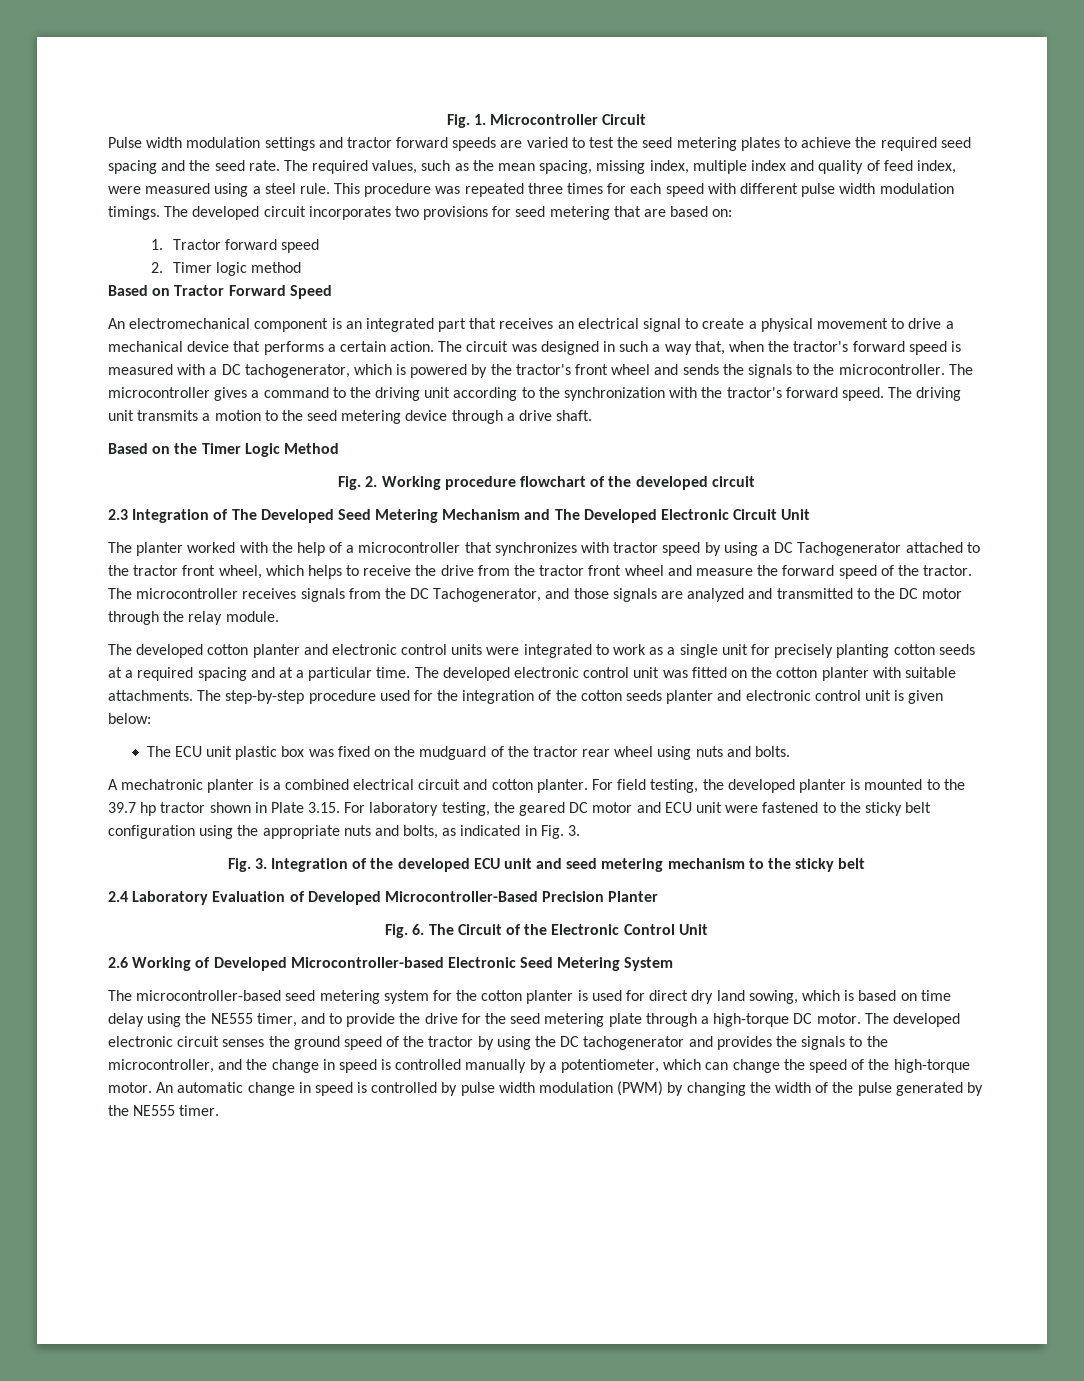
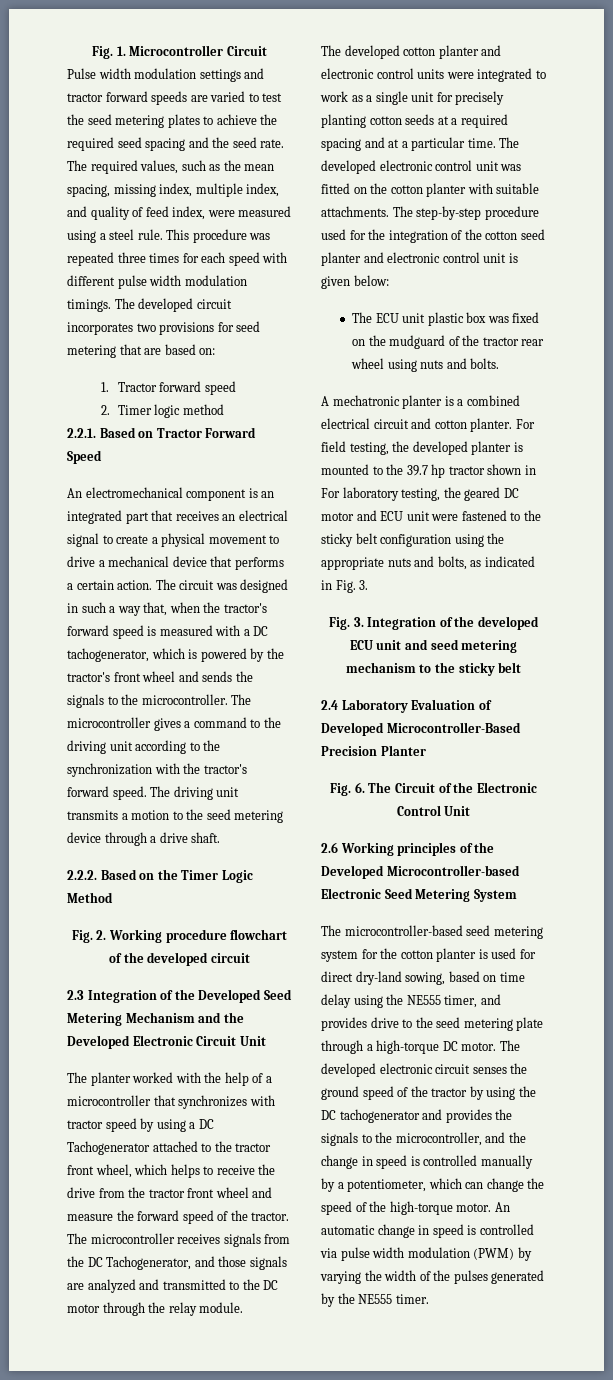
- The required values, such as the mean spacing, missing index, multiple index and quality of feed index, were measured using a steel rule.
+ The required values, such as the mean spacing, missing index, multiple index, and quality of feed index, were measured using a steel rule.
- Based on Tractor Forward Speed
+ 2.2.1. Based on Tractor Forward Speed
- Based on the Timer Logic Method
+ 2.2.2. Based on the Timer Logic Method
- 2.3 Integration of The Developed Seed Metering Mechanism and The Developed Electronic Circuit Unit
+ 2.3 Integration of the Developed Seed Metering Mechanism and the Developed Electronic Circuit Unit
- The step-by-step procedure used for the integration of the cotton seeds planter and electronic control unit is given below:
+ The step-by-step procedure used for the integration of the cotton seed planter and electronic control unit is given below:
- For field testing, the developed planter is mounted to the 39.7 hp tractor shown in Plate 3.15. For laboratory testing, the geared DC motor and ECU unit were fastened to the sticky belt configuration using the appropriate nuts and bolts, as indicated in Fig. 3.
+ For field testing, the developed planter is mounted to the 39.7 hp tractor shown in For laboratory testing, the geared DC motor and ECU unit were fastened to the sticky belt configuration using the appropriate nuts and bolts, as indicated in Fig. 3.
- 2.6 Working of Developed Microcontroller-based Electronic Seed Metering System
+ 2.6 Working principles of the Developed Microcontroller-based Electronic Seed Metering System
- The microcontroller-based seed metering system for the cotton planter is used for direct dry land sowing, which is based on time delay using the NE555 timer, and to provide the drive for the seed metering plate through a high-torque DC motor.
+ The microcontroller-based seed metering system for the cotton planter is used for direct dry-land sowing, based on time delay using the NE555 timer, and provides drive to the seed metering plate through a high-torque DC motor.
- An automatic change in speed is controlled by pulse width modulation (PWM) by changing the width of the pulse generated by the NE555 timer.
+ An automatic change in speed is controlled via pulse width modulation (PWM) by varying the width of the pulses generated by the NE555 timer.

